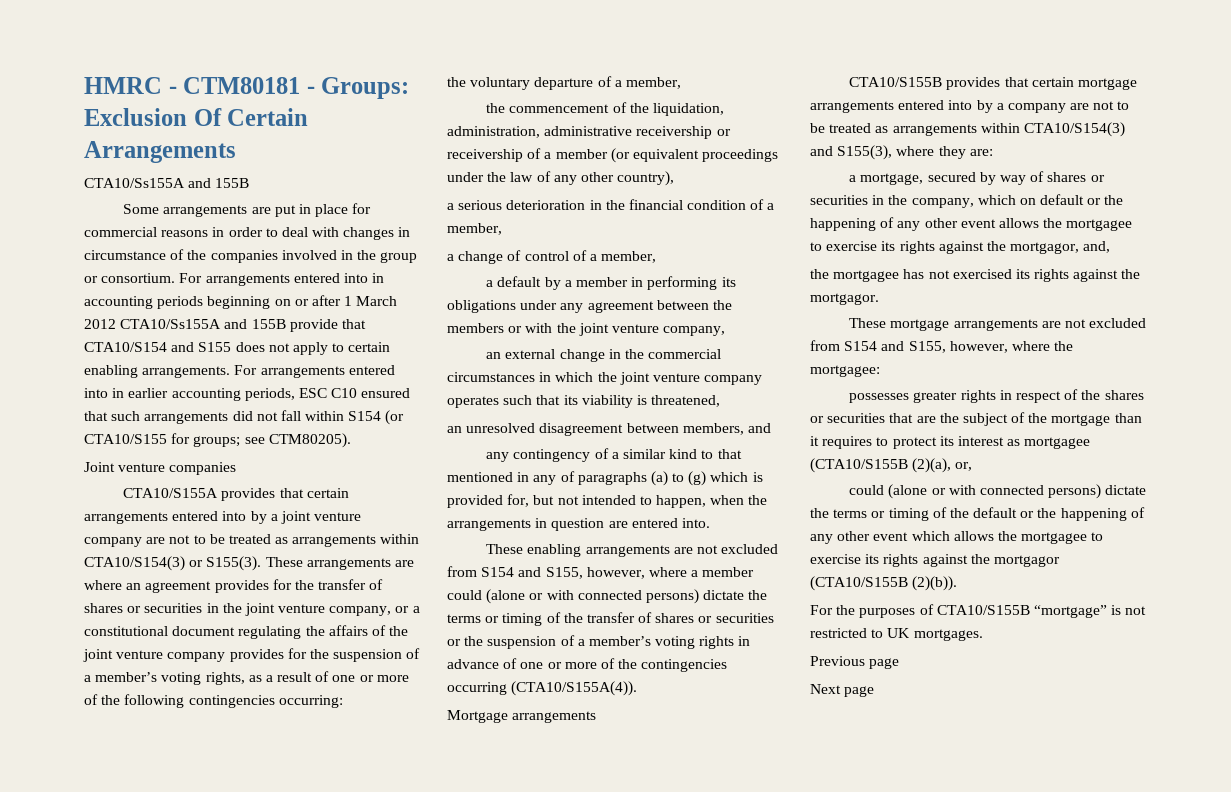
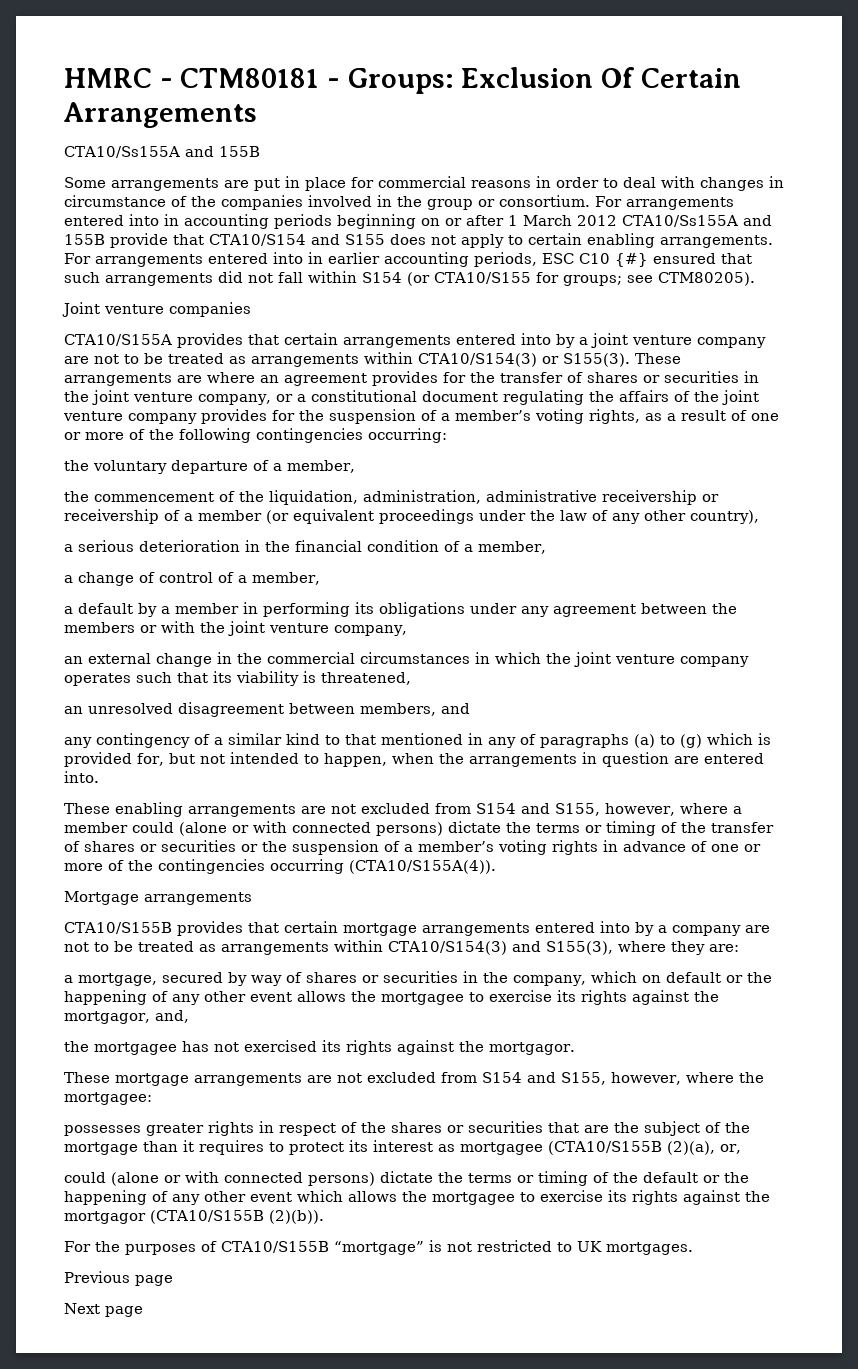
- For arrangements entered into in earlier accounting periods, ESC C10 ensured that such arrangements did not fall within S154 (or CTA10/S155 for groups; see CTM80205).
+ For arrangements entered into in earlier accounting periods, ESC C10 {#} ensured that such arrangements did not fall within S154 (or CTA10/S155 for groups; see CTM80205).

